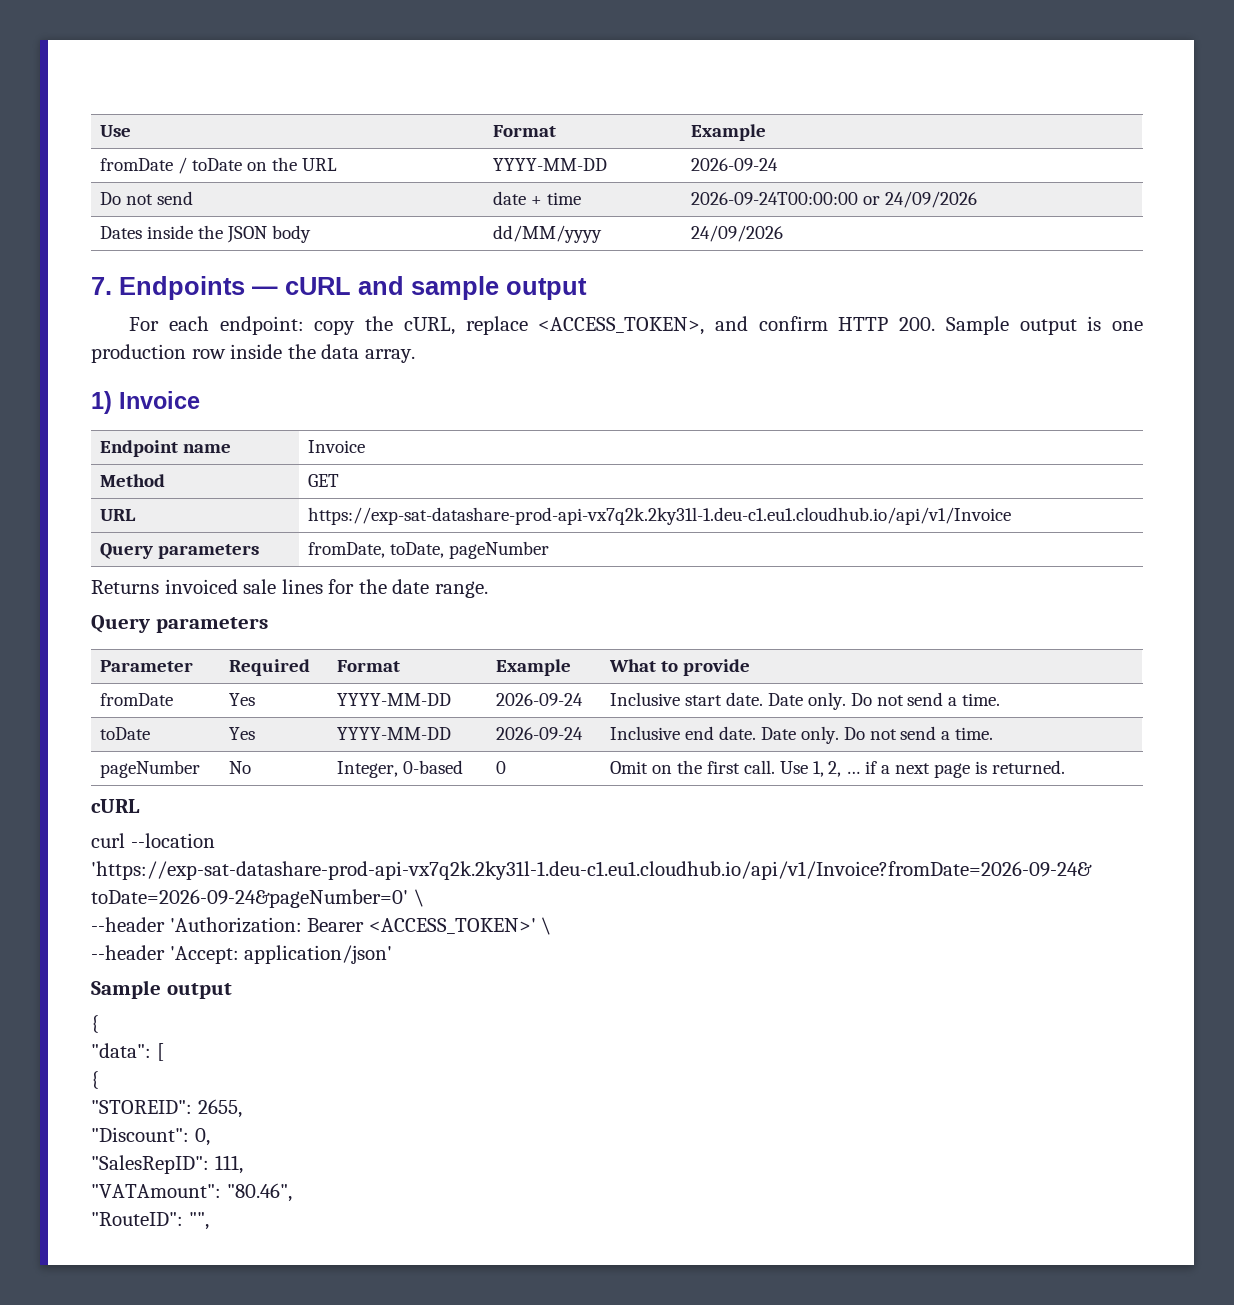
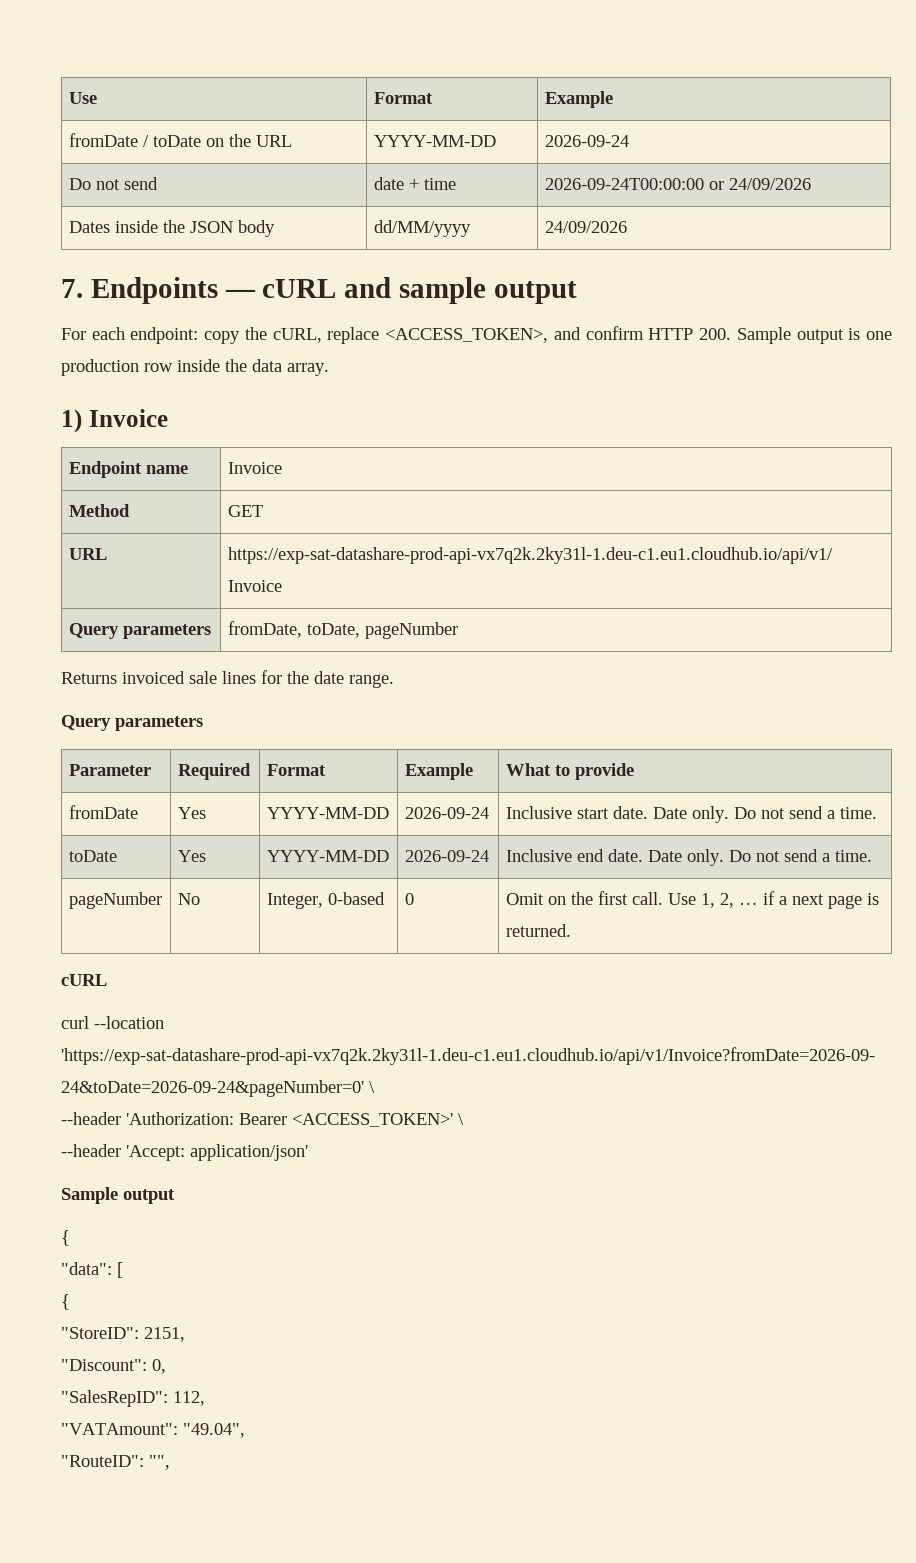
- "STOREID": 2655,
+ "StoreID": 2151,
- "SalesRepID": 111,
+ "SalesRepID": 112,
- "VATAmount": "80.46",
+ "VATAmount": "49.04",

